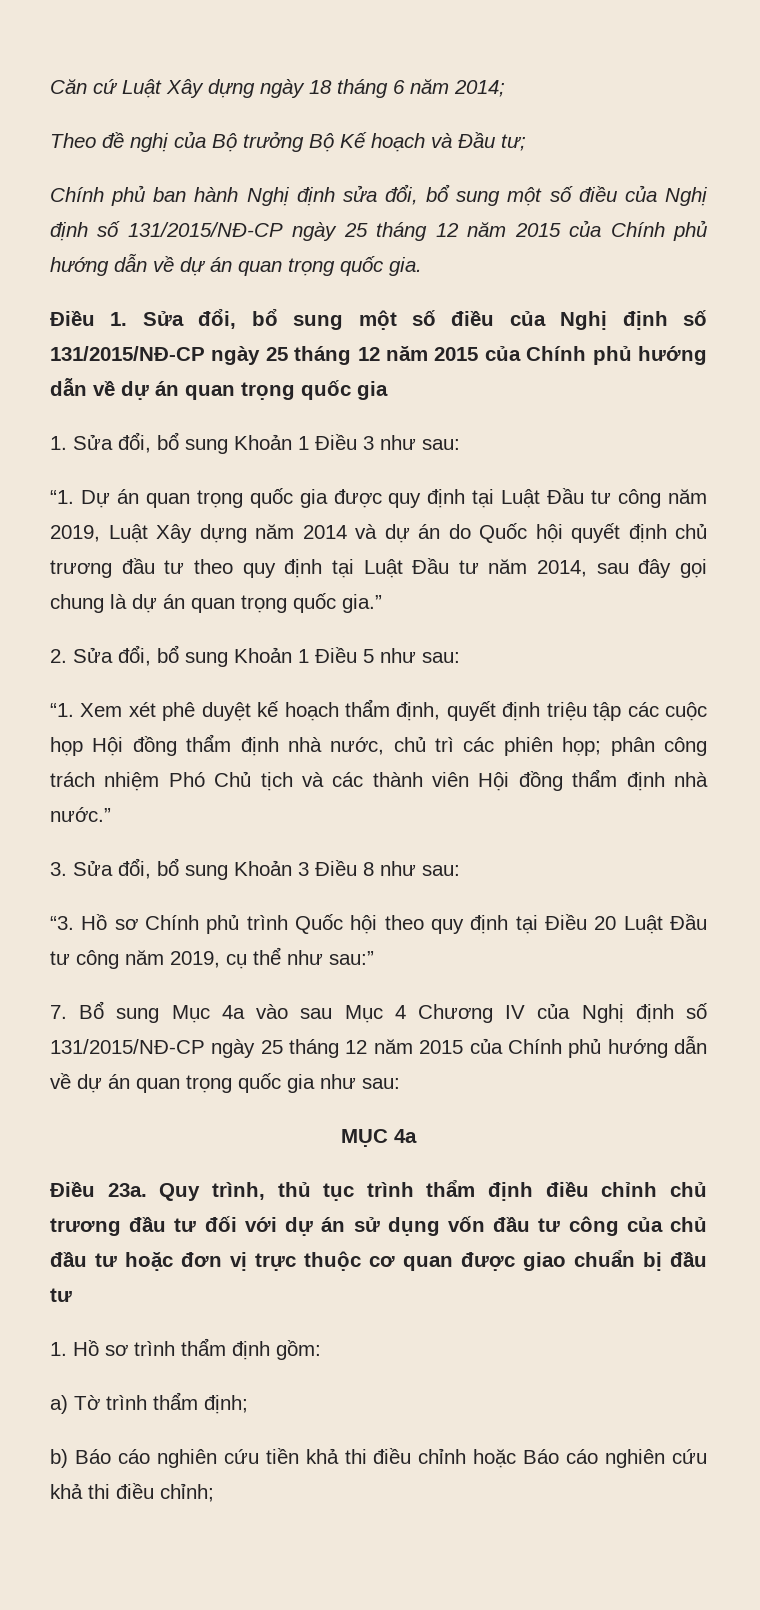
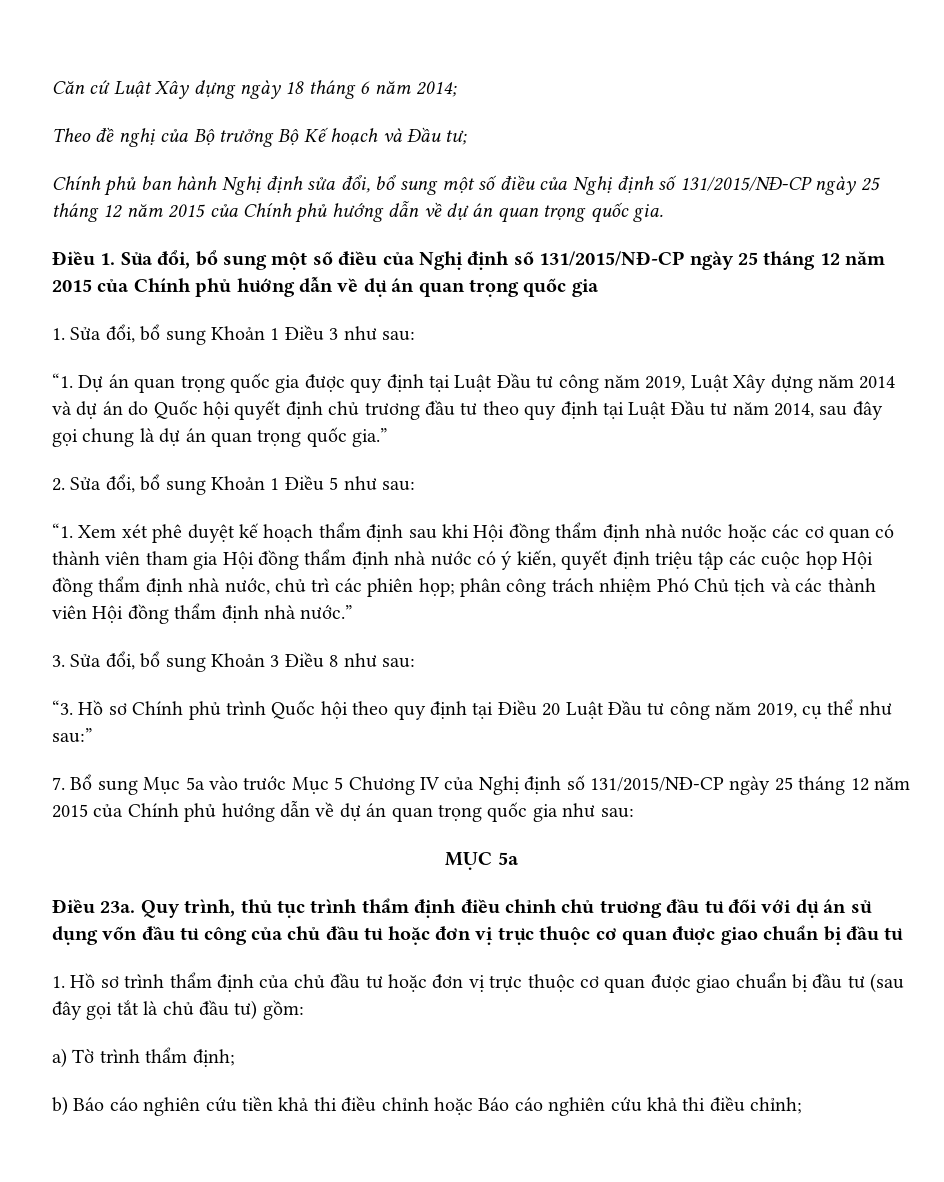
- “1. Xem xét phê duyệt kế hoạch thẩm định, quyết định triệu tập các cuộc họp Hội đồng thẩm định nhà nước, chủ trì các phiên họp; phân công trách nhiệm Phó Chủ tịch và các thành viên Hội đồng thẩm định nhà nước.”
+ “1. Xem xét phê duyệt kế hoạch thẩm định sau khi Hội đồng thẩm định nhà nước hoặc các cơ quan có thành viên tham gia Hội đồng thẩm định nhà nước có ý kiến, quyết định triệu tập các cuộc họp Hội đồng thẩm định nhà nước, chủ trì các phiên họp; phân công trách nhiệm Phó Chủ tịch và các thành viên Hội đồng thẩm định nhà nước.”
- 7. Bổ sung Mục 4a vào sau Mục 4 Chương IV của Nghị định số 131/2015/NĐ-CP ngày 25 tháng 12 năm 2015 của Chính phủ hướng dẫn về dự án quan trọng quốc gia như sau:
+ 7. Bổ sung Mục 5a vào trước Mục 5 Chương IV của Nghị định số 131/2015/NĐ-CP ngày 25 tháng 12 năm 2015 của Chính phủ hướng dẫn về dự án quan trọng quốc gia như sau:
- MỤC 4a
+ MỤC 5a
- 1. Hồ sơ trình thẩm định gồm:
+ 1. Hồ sơ trình thẩm định của chủ đầu tư hoặc đơn vị trực thuộc cơ quan được giao chuẩn bị đầu tư (sau đây gọi tắt là chủ đầu tư) gồm:

